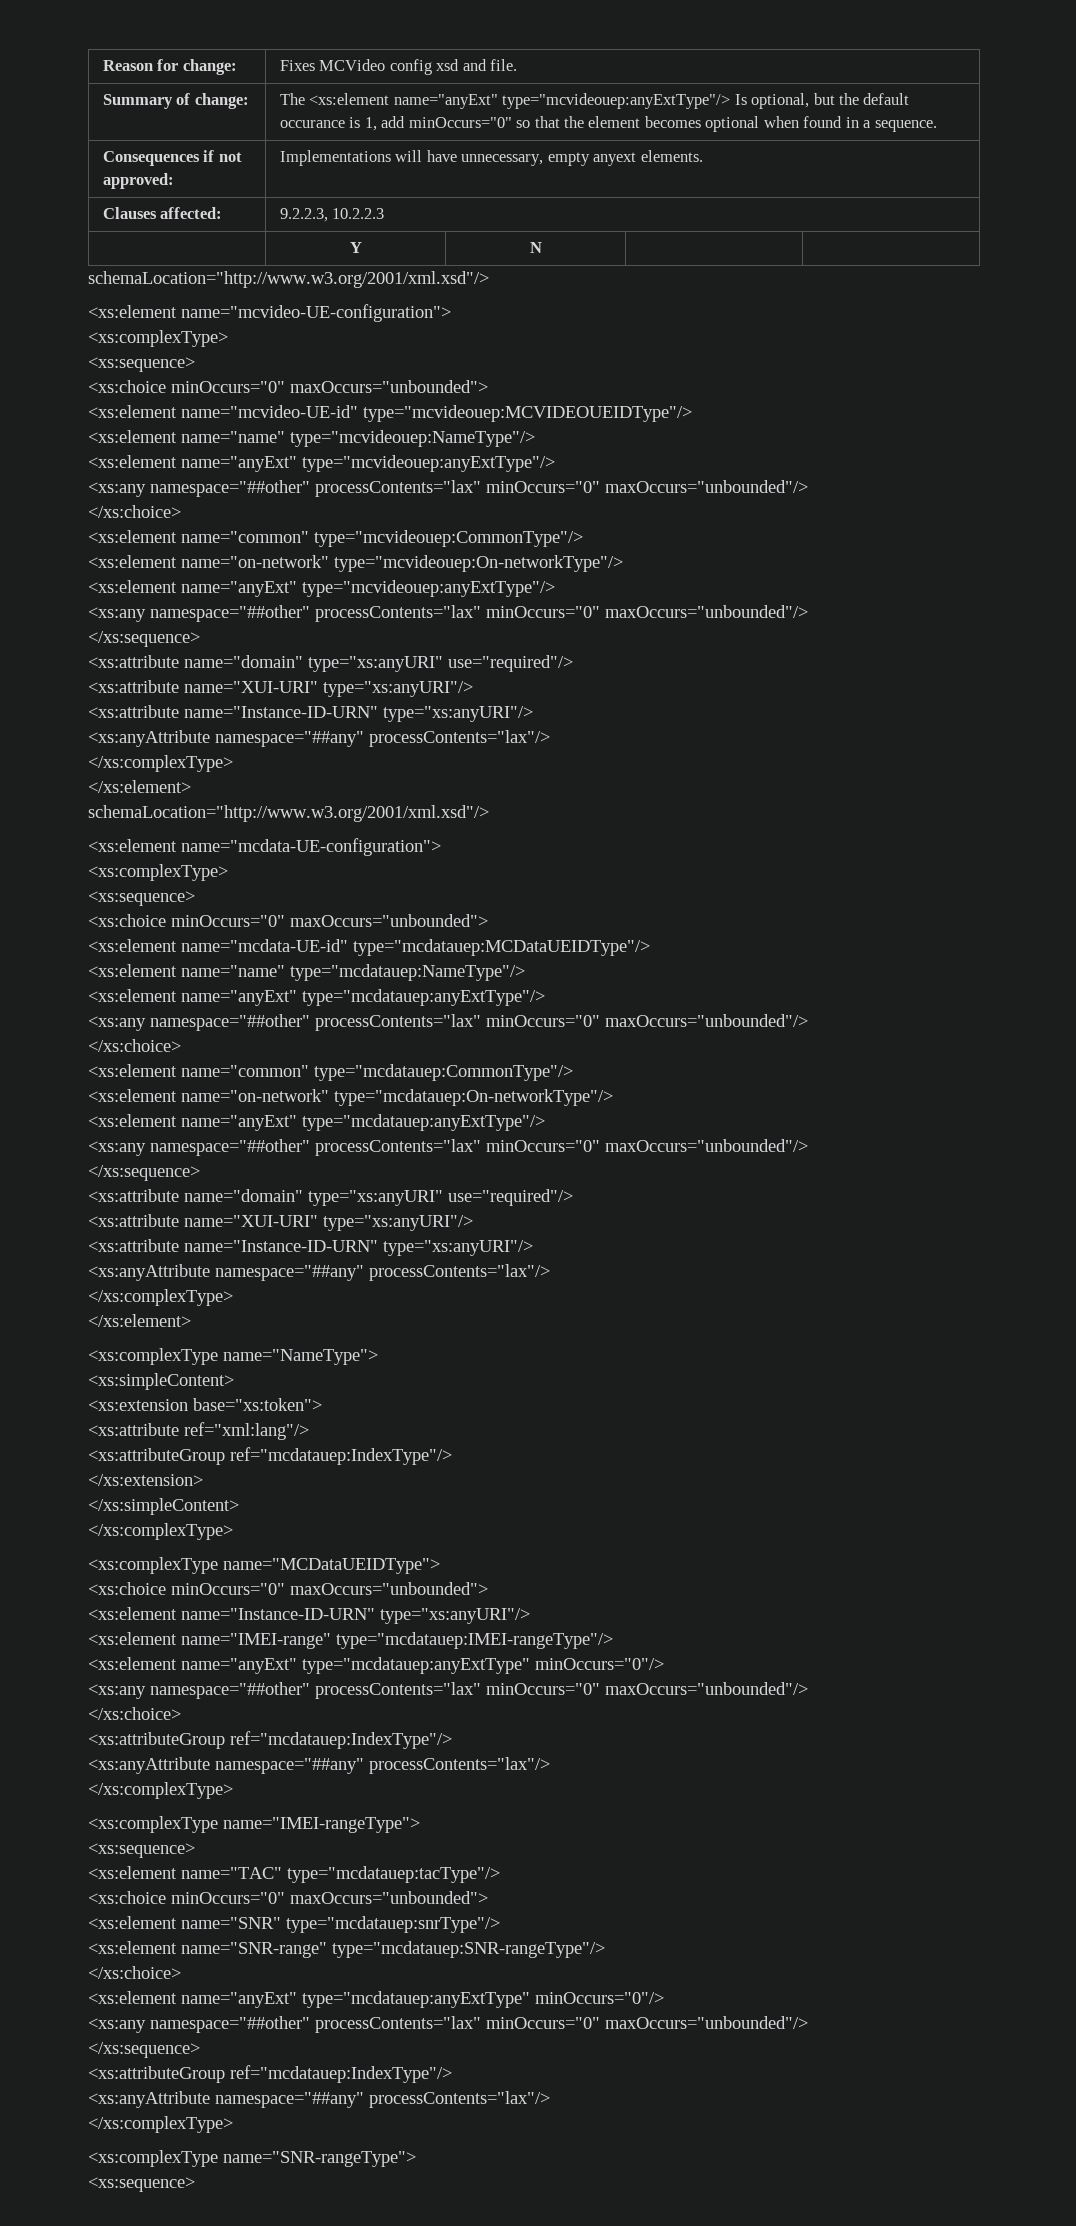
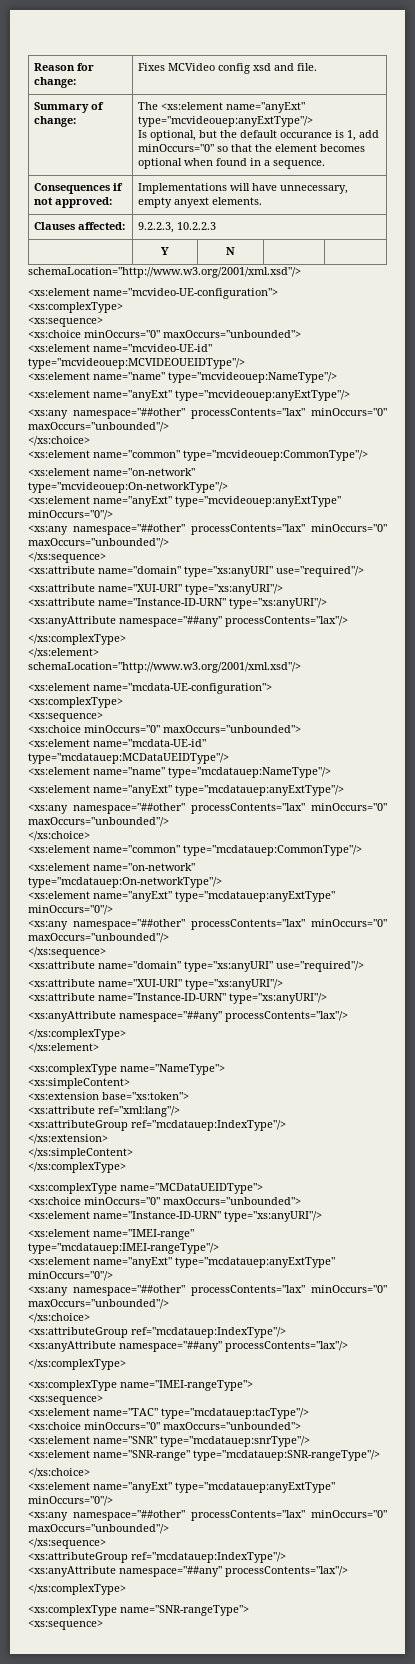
- Summary of change: | The <xs:element name="anyExt" type="mcvideouep:anyExtType"/> Is optional, but the default occurance is 1, add minOccurs="0" so that the element becomes optional when found in a sequence.
+ Summary of change: | The <xs:element name="anyExt" type="mcvideouep:anyExtType"/>
+ Is optional, but the default occurance is 1, add minOccurs="0" so that the element becomes optional when found in a sequence.
  <xs:element name="on-network" type="mcvideouep:On-networkType"/>
- <xs:element name="anyExt" type="mcvideouep:anyExtType"/>
+ <xs:element name="anyExt" type="mcvideouep:anyExtType" minOccurs="0"/>
  <xs:element name="on-network" type="mcdatauep:On-networkType"/>
- <xs:element name="anyExt" type="mcdatauep:anyExtType"/>
+ <xs:element name="anyExt" type="mcdatauep:anyExtType" minOccurs="0"/>

